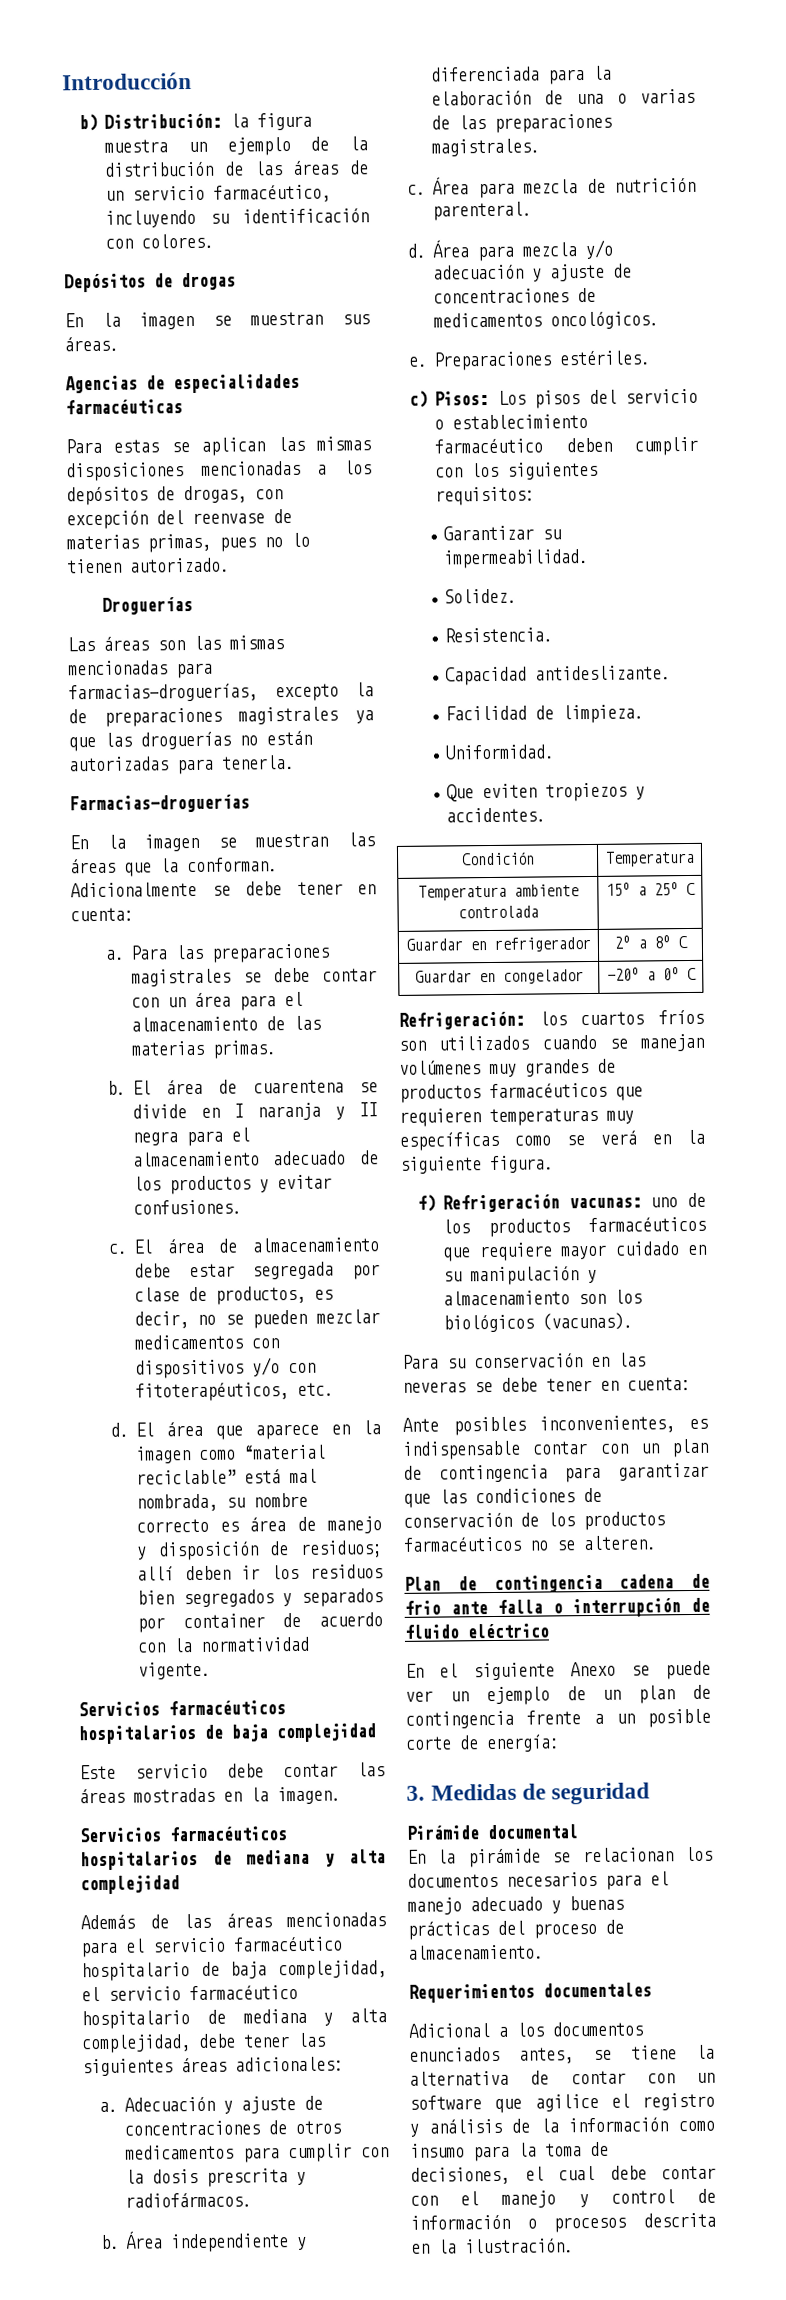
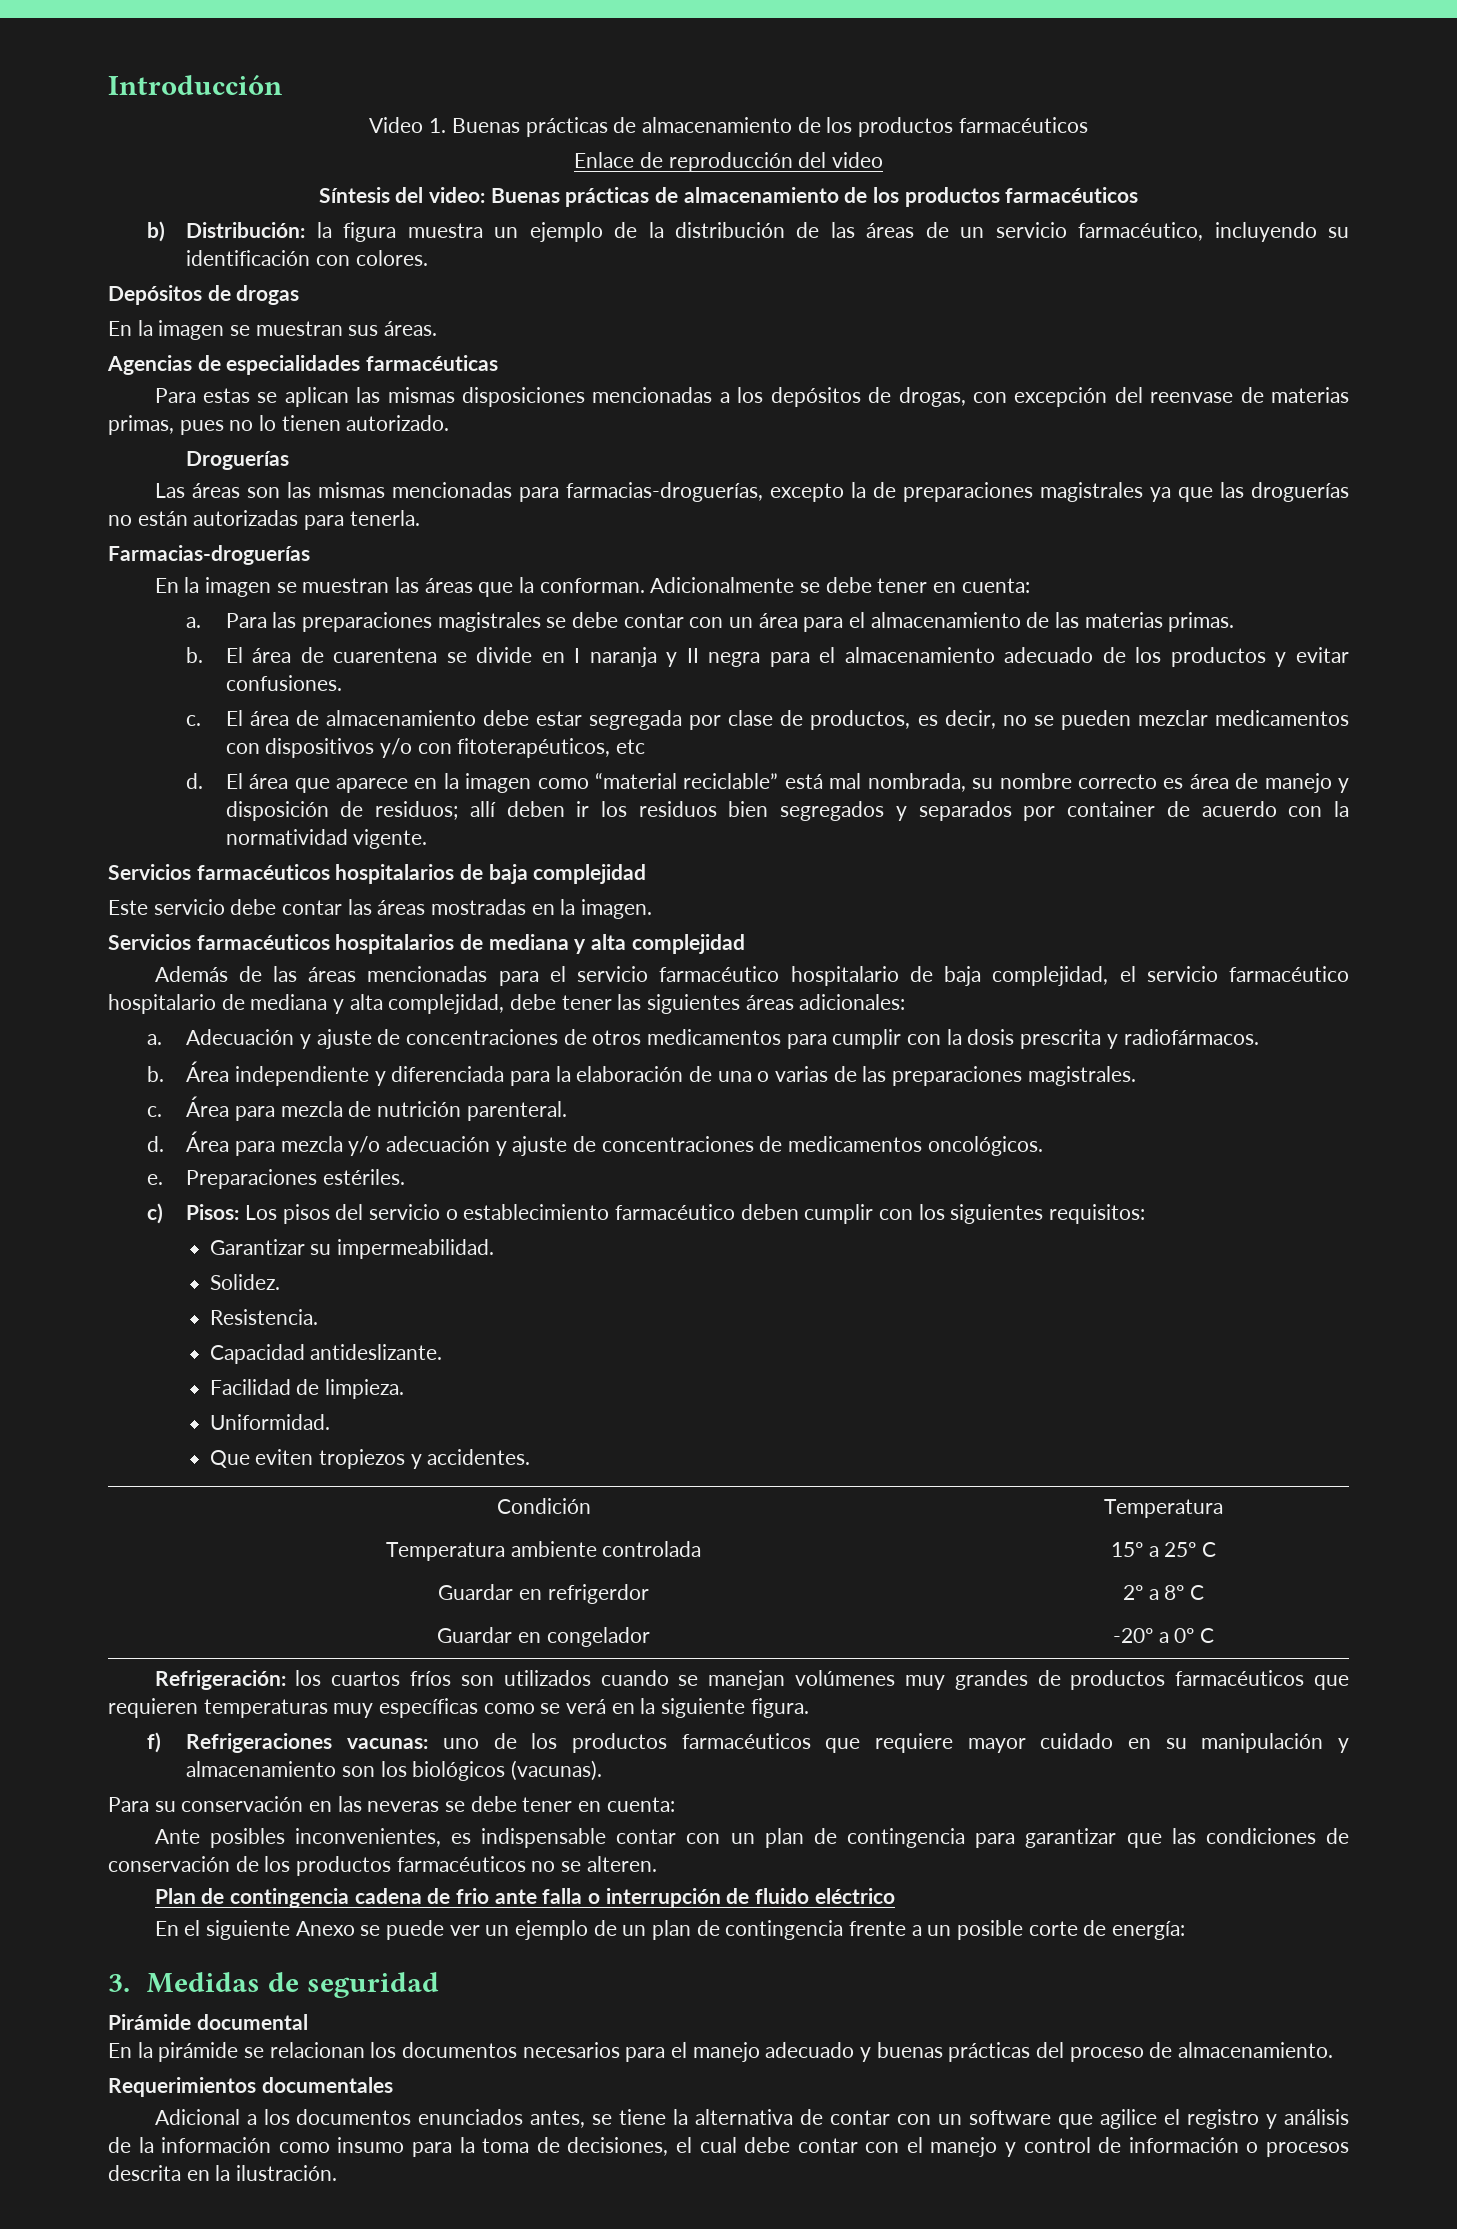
+ Video 1. Buenas prácticas de almacenamiento de los productos farmacéuticos
+ Enlace de reproducción del video
+ Síntesis del video: Buenas prácticas de almacenamiento de los productos farmacéuticos
- El área de almacenamiento debe estar segregada por clase de productos, es decir, no se pueden mezclar medicamentos con dispositivos y/o con fitoterapéuticos, etc.
+ El área de almacenamiento debe estar segregada por clase de productos, es decir, no se pueden mezclar medicamentos con dispositivos y/o con fitoterapéuticos, etc
- Guardar en refrigerador | 2º a 8º C
+ Guardar en refrigerdor | 2º a 8º C
- f) Refrigeración vacunas: uno de los productos farmacéuticos que requiere mayor cuidado en su manipulación y almacenamiento son los biológicos (vacunas).
+ f) Refrigeraciones vacunas: uno de los productos farmacéuticos que requiere mayor cuidado en su manipulación y almacenamiento son los biológicos (vacunas).

